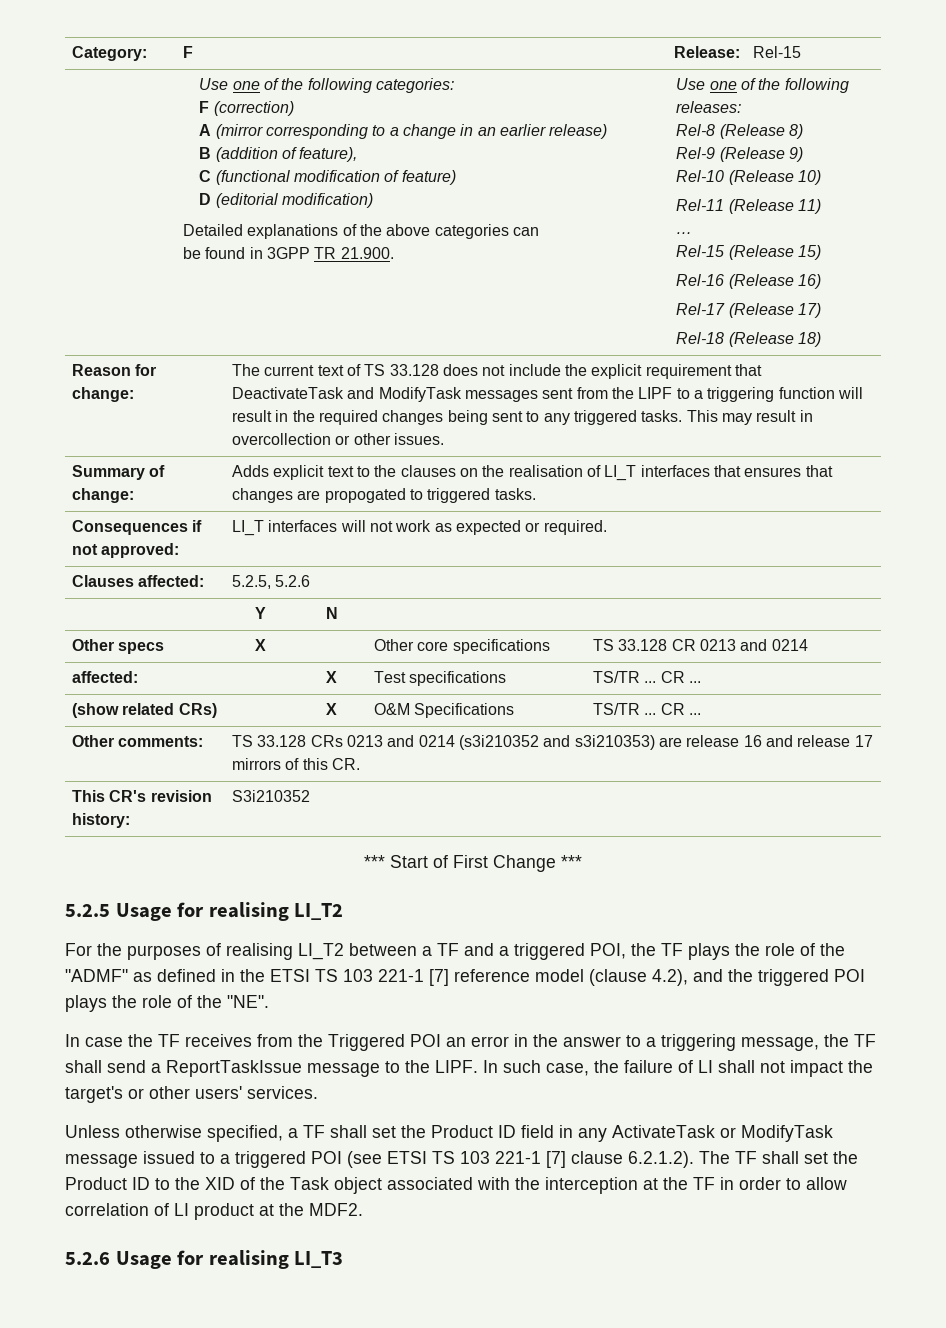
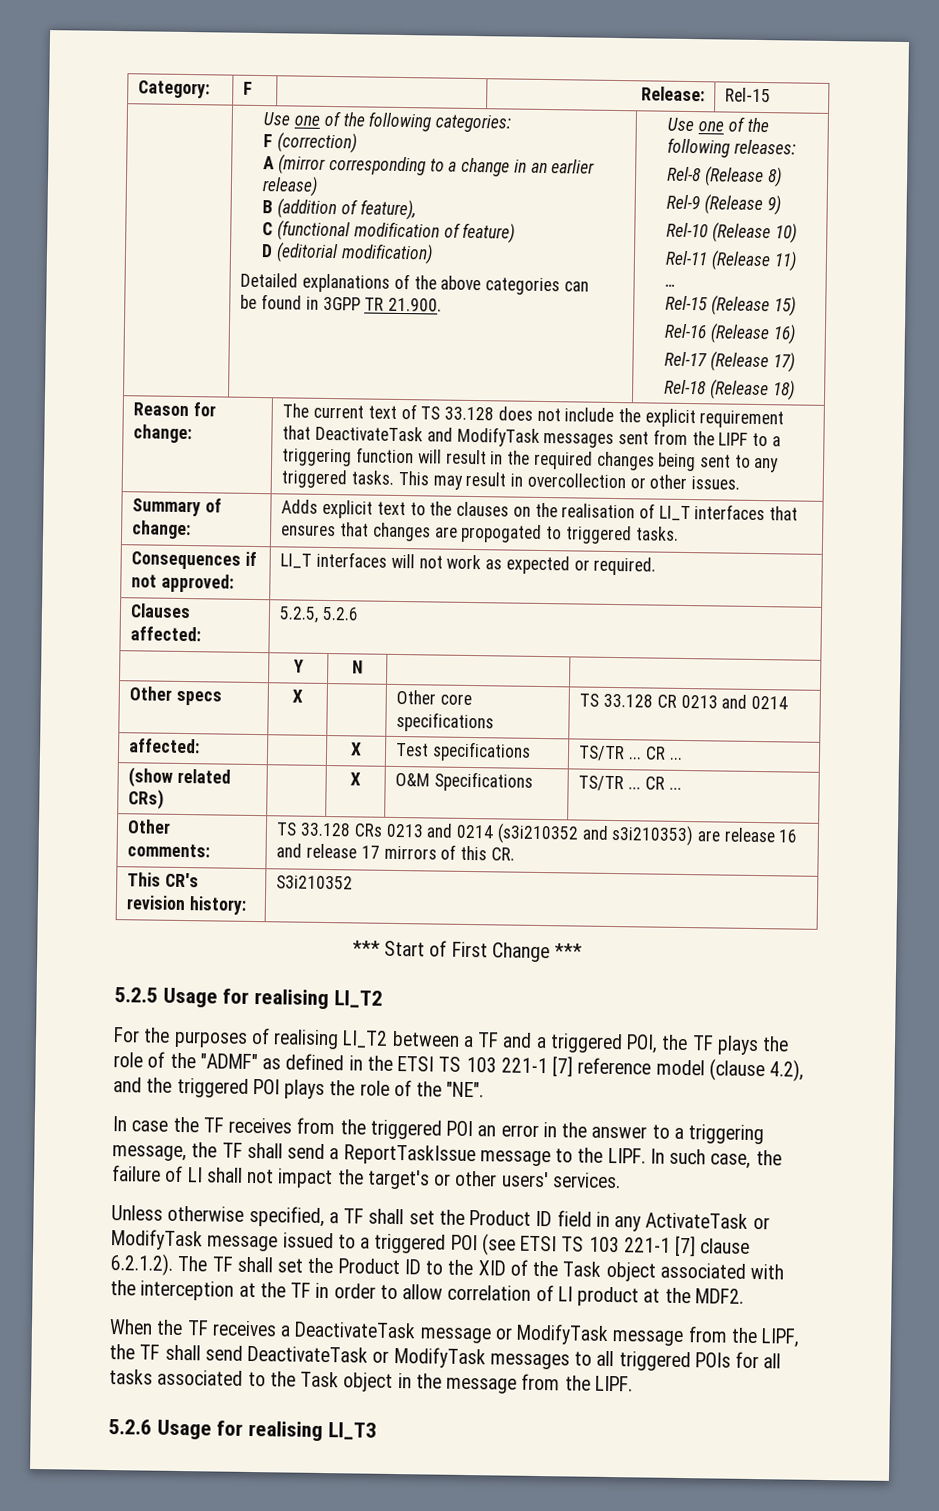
- In case the TF receives from the Triggered POI an error in the answer to a triggering message, the TF shall send a ReportTaskIssue message to the LIPF.
+ In case the TF receives from the triggered POI an error in the answer to a triggering message, the TF shall send a ReportTaskIssue message to the LIPF.
+ When the TF receives a DeactivateTask message or ModifyTask message from the LIPF, the TF shall send DeactivateTask or ModifyTask messages to all triggered POIs for all tasks associated to the Task object in the message from the LIPF.

